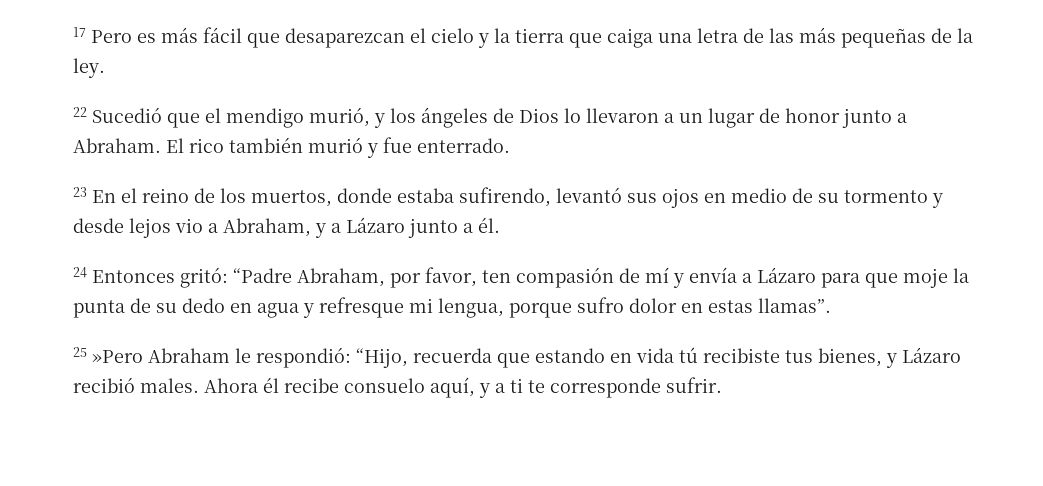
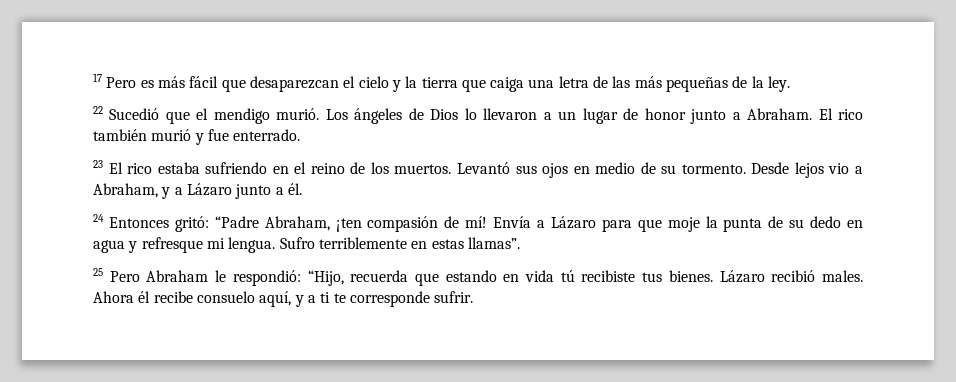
- 22 Sucedió que el mendigo murió, y los ángeles de Dios lo llevaron a un lugar de honor junto a Abraham.
+ 22 Sucedió que el mendigo murió. Los ángeles de Dios lo llevaron a un lugar de honor junto a Abraham.
- 23 En el reino de los muertos, donde estaba sufirendo, levantó sus ojos en medio de su tormento y desde lejos vio a Abraham, y a Lázaro junto a él.
+ 23 El rico estaba sufriendo en el reino de los muertos. Levantó sus ojos en medio de su tormento. Desde lejos vio a Abraham, y a Lázaro junto a él.
- 24 Entonces gritó: “Padre Abraham, por favor, ten compasión de mí y envía a Lázaro para que moje la punta de su dedo en agua y refresque mi lengua, porque sufro dolor en estas llamas”.
+ 24 Entonces gritó: “Padre Abraham, ¡ten compasión de mí! Envía a Lázaro para que moje la punta de su dedo en agua y refresque mi lengua. Sufro terriblemente en estas llamas”.
- 25 »Pero Abraham le respondió: “Hijo, recuerda que estando en vida tú recibiste tus bienes, y Lázaro recibió males.
+ 25 Pero Abraham le respondió: “Hijo, recuerda que estando en vida tú recibiste tus bienes. Lázaro recibió males.

